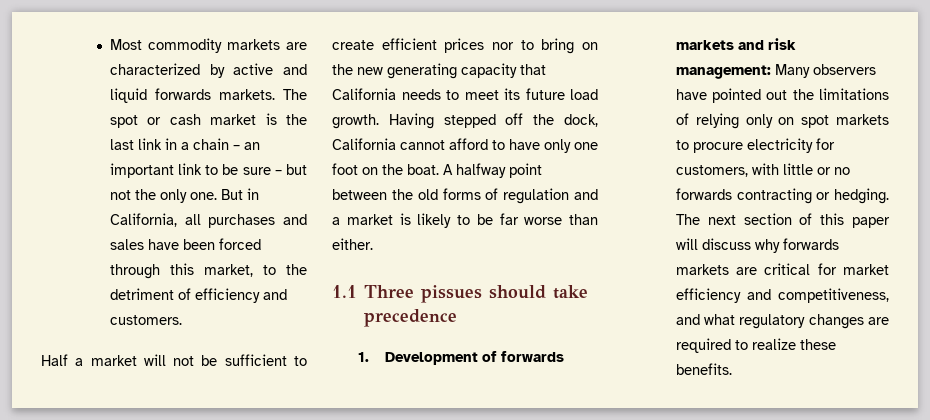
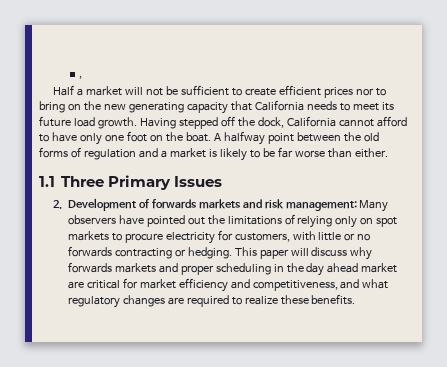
- Most commodity markets are characterized by active and liquid forwards markets. The spot or cash market is the last link in a chain – an important link to be sure – but not the only one. But in California, all purchases and sales have been forced through this market, to the detriment of efficiency and customers.
+ ,
- 1.1 Three pissues should take precedence
- 1. Development of forwards markets and risk management: Many observers have pointed out the limitations of relying only on spot markets to procure electricity for customers, with little or no forwards contracting or hedging.
+ 1.1 Three Primary Issues
+ 2. Development of forwards markets and risk management: Many observers have pointed out the limitations of relying only on spot markets to procure electricity for customers, with little or no forwards contracting or hedging.
- The next section of this paper will discuss why forwards markets are critical for market efficiency and competitiveness, and what regulatory changes are required to realize these benefits.
+ This paper will discuss why forwards markets and proper scheduling in the day ahead market are critical for market efficiency and competitiveness, and what regulatory changes are required to realize these benefits.

